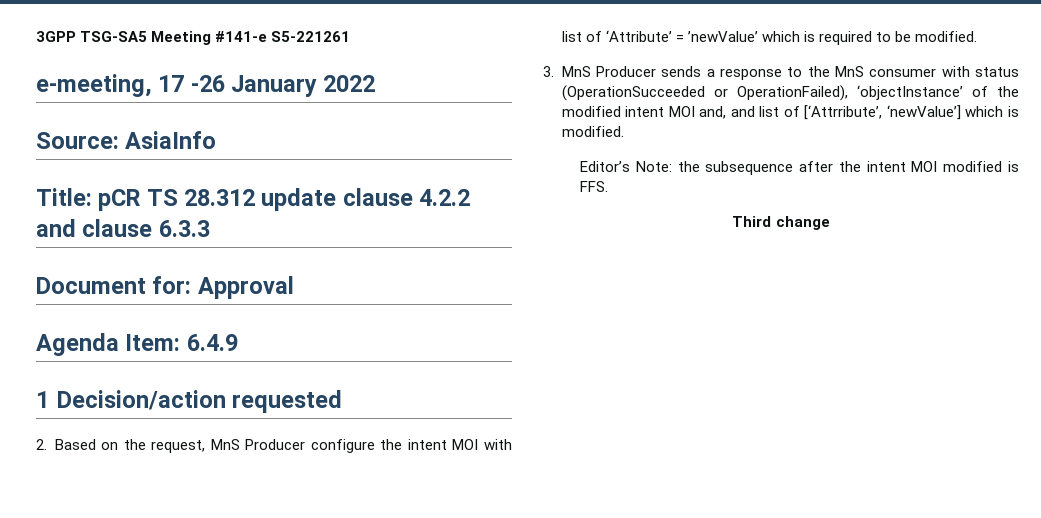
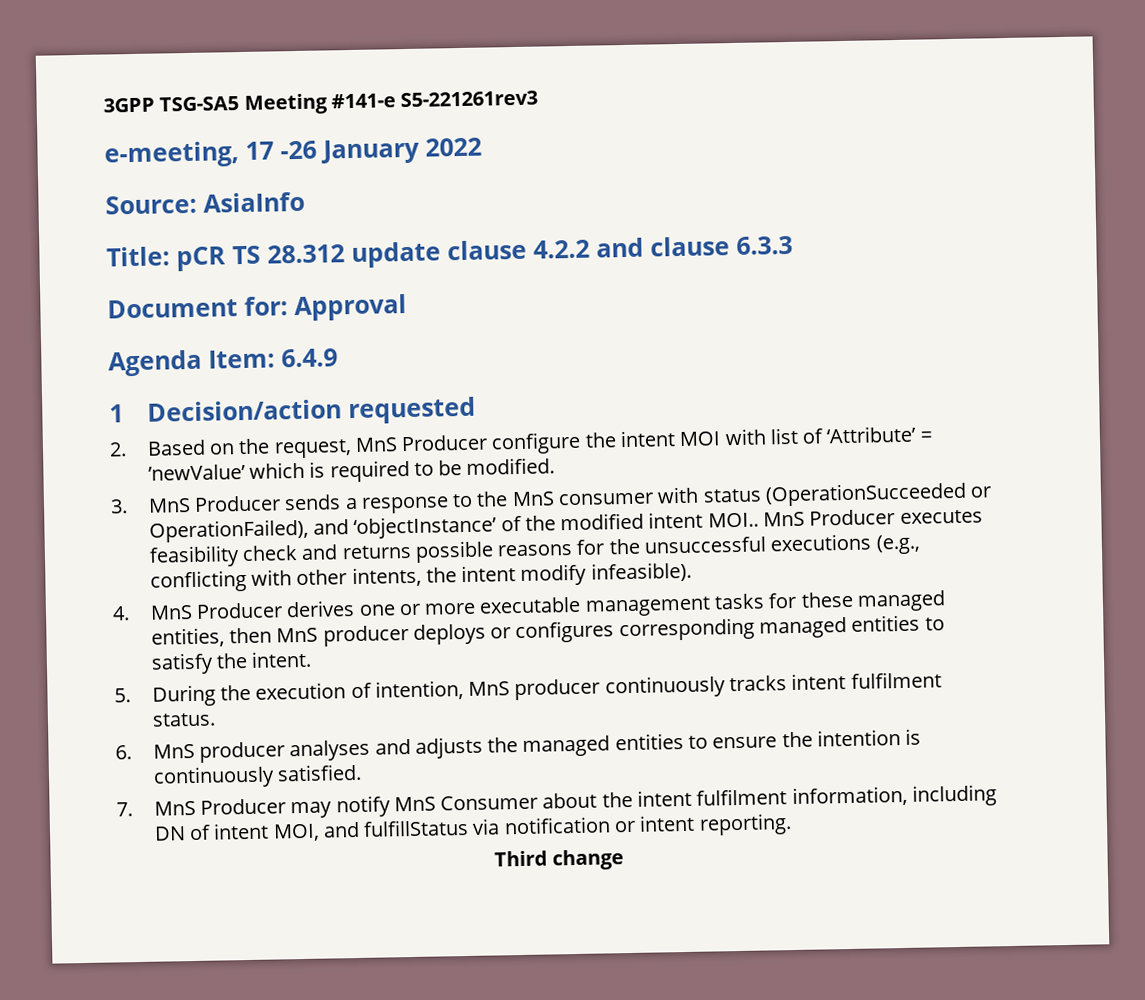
- 3GPP TSG-SA5 Meeting #141-e S5-221261
+ 3GPP TSG-SA5 Meeting #141-e S5-221261rev3
- 3. MnS Producer sends a response to the MnS consumer with status (OperationSucceeded or OperationFailed), ‘objectInstance’ of the modified intent MOI and, and list of [‘Attrribute’, ‘newValue’] which is modified.
- Editor’s Note: the subsequence after the intent MOI modified is FFS.
+ 3. MnS Producer sends a response to the MnS consumer with status (OperationSucceeded or OperationFailed), and ‘objectInstance’ of the modified intent MOI.. MnS Producer executes feasibility check and returns possible reasons for the unsuccessful executions (e.g., conflicting with other intents, the intent modify infeasible).
+ 4. MnS Producer derives one or more executable management tasks for these managed entities, then MnS producer deploys or configures corresponding managed entities to satisfy the intent.
+ 5. During the execution of intention, MnS producer continuously tracks intent fulfilment status.
+ 6. MnS producer analyses and adjusts the managed entities to ensure the intention is continuously satisfied.
+ 7. MnS Producer may notify MnS Consumer about the intent fulfilment information, including DN of intent MOI, and fulfillStatus via notification or intent reporting.

